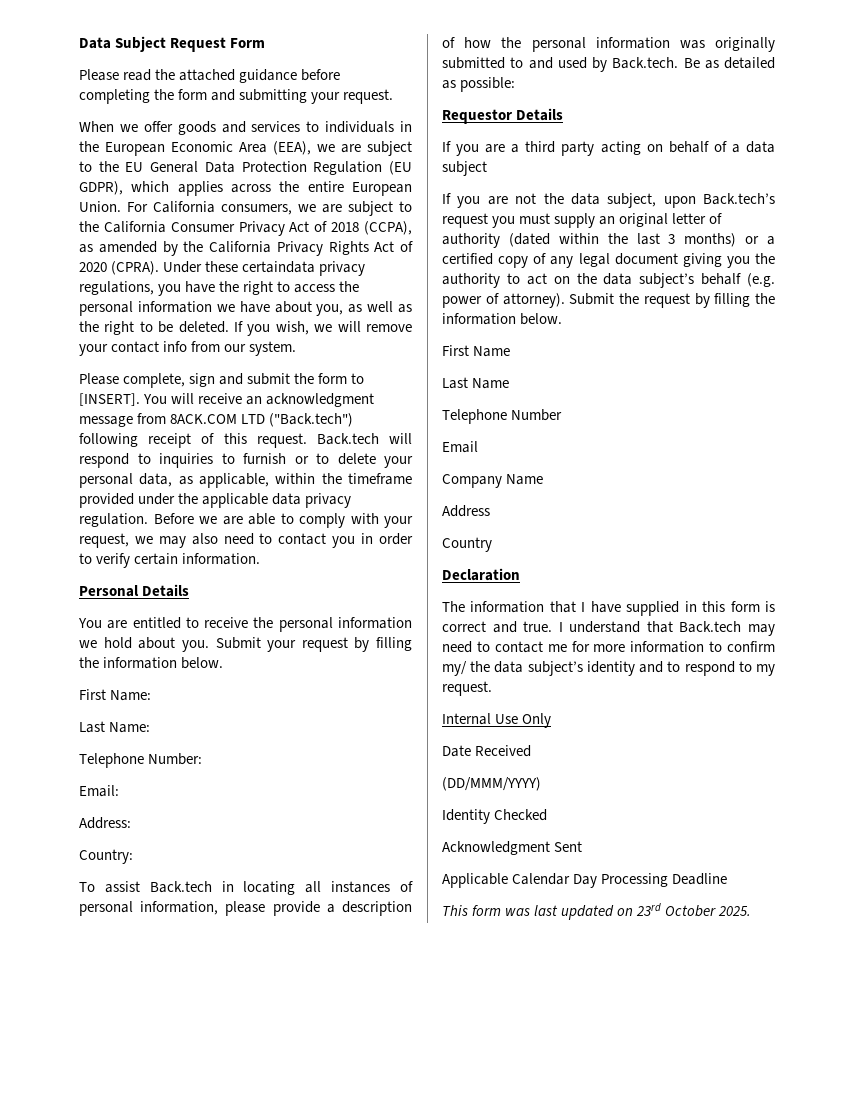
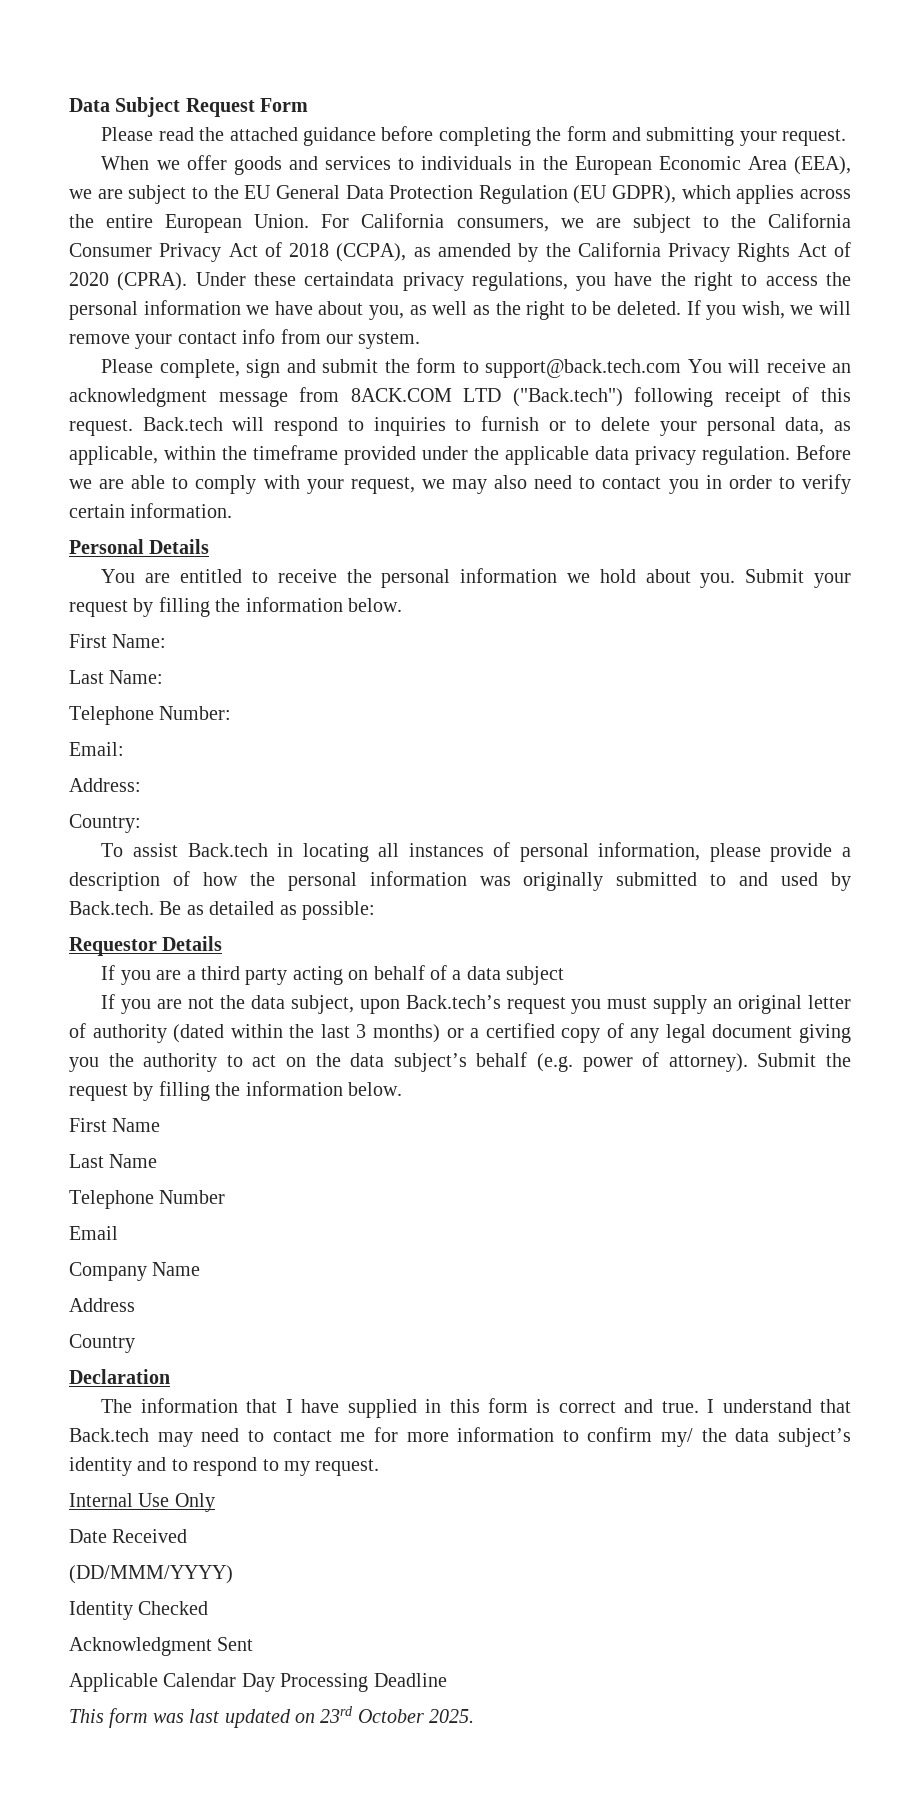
- Please complete, sign and submit the form to [INSERT]. You will receive an acknowledgment message from 8ACK.COM LTD ("Back.tech") following receipt of this request.
+ Please complete, sign and submit the form to support@back.tech.com You will receive an acknowledgment message from 8ACK.COM LTD ("Back.tech") following receipt of this request.

